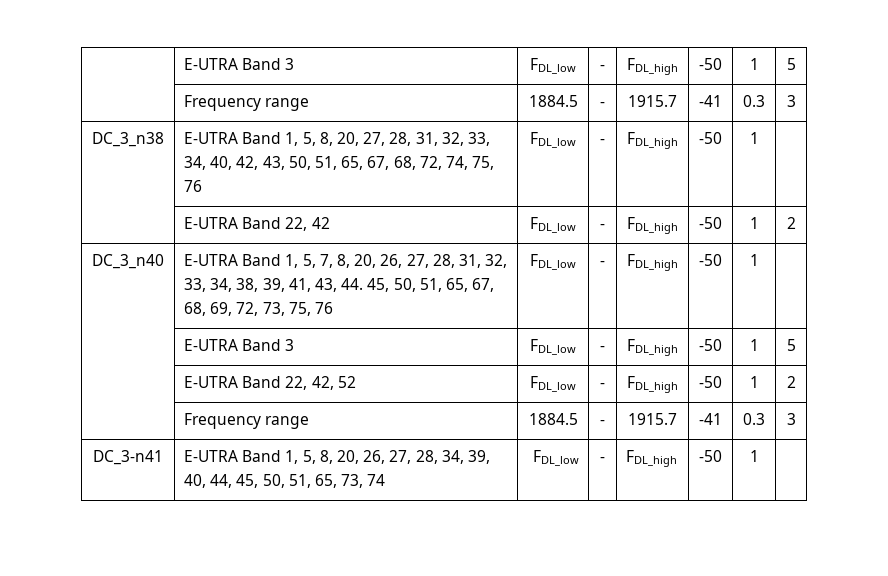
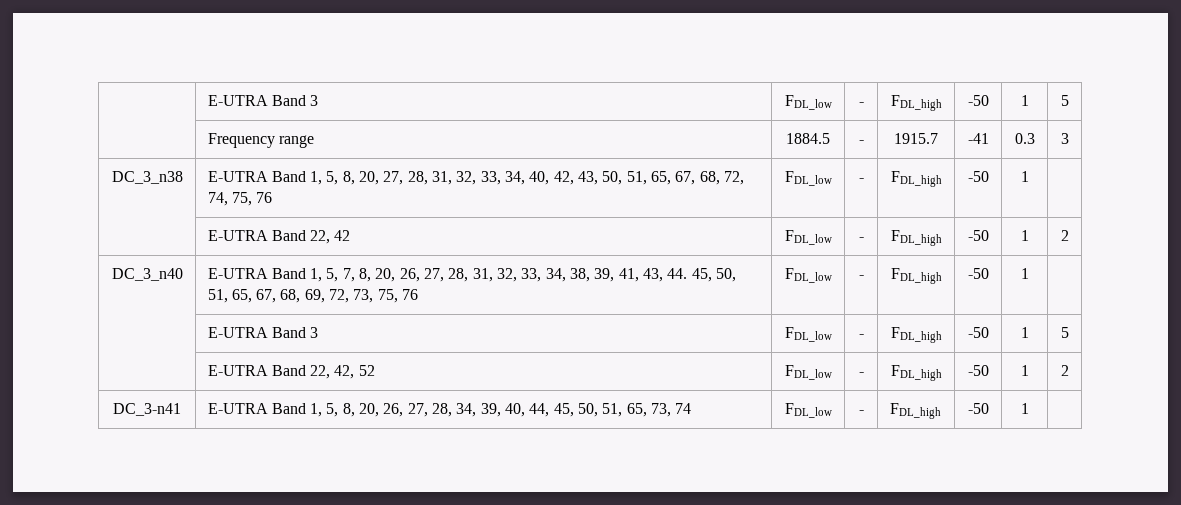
  | E-UTRA Band 22, 42, 52 | FDL_low | - | FDL_high | -50 | 1 | 2
- | Frequency range | 1884.5 | - | 1915.7 | -41 | 0.3 | 3

